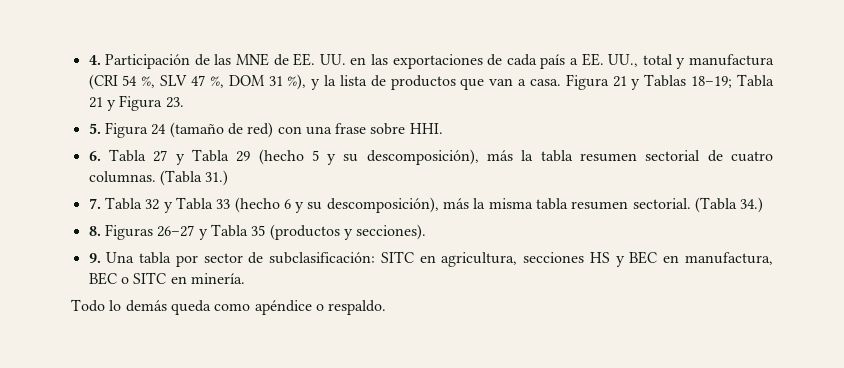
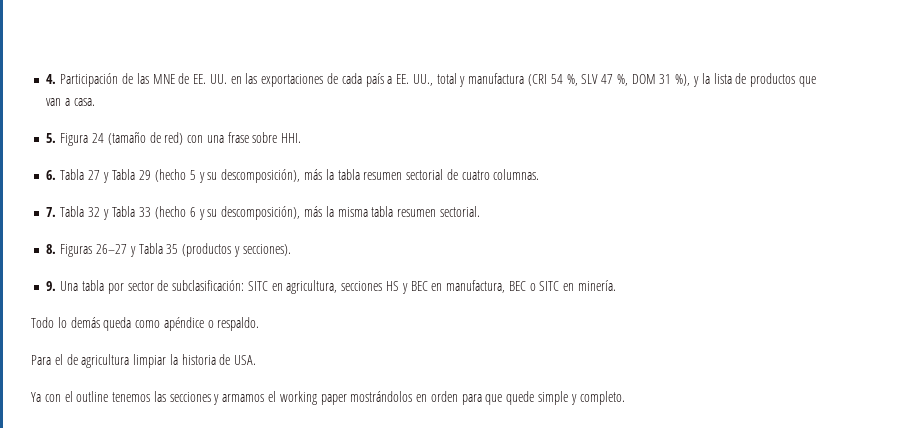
- Figura 21 y Tablas 18–19; Tabla 21 y Figura 23.
- (Tabla 31.)
- (Tabla 34.)
+ Para el de agricultura limpiar la historia de USA.
+ Ya con el outline tenemos las secciones y armamos el working paper mostrándolos en orden para que quede simple y completo.

